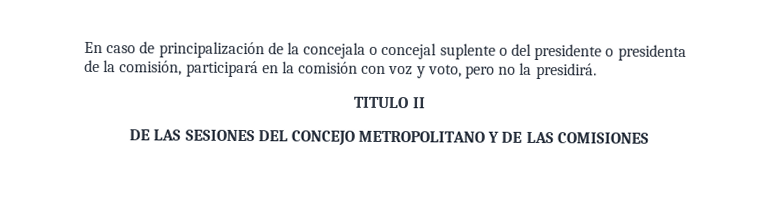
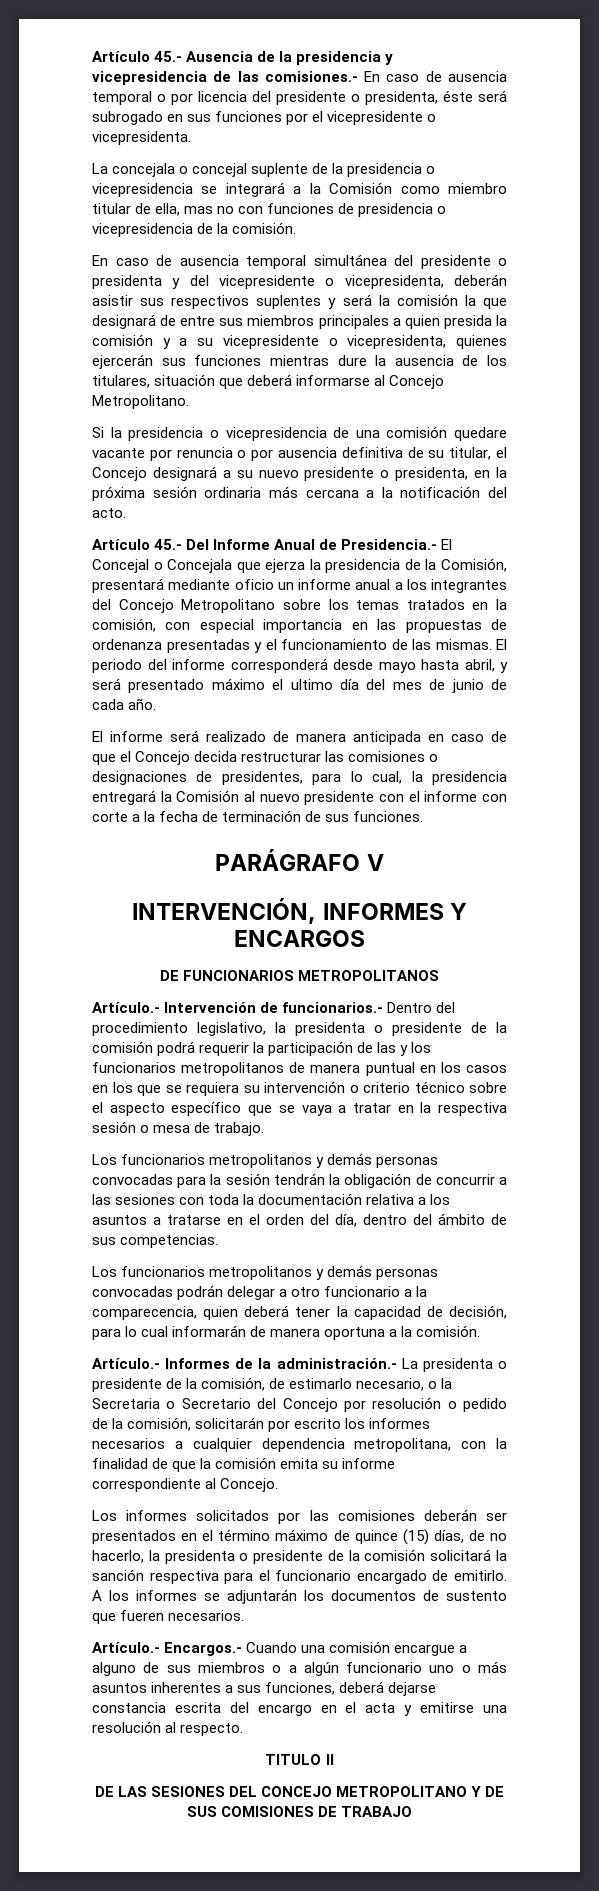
- En caso de principalización de la concejala o concejal suplente o del presidente o presidenta de la comisión, participará en la comisión con voz y voto, pero no la presidirá.
+ Artículo 45.- Ausencia de la presidencia y vicepresidencia de las comisiones.- En caso de ausencia temporal o por licencia del presidente o presidenta, éste será subrogado en sus funciones por el vicepresidente o vicepresidenta.
+ La concejala o concejal suplente de la presidencia o vicepresidencia se integrará a la Comisión como miembro titular de ella, mas no con funciones de presidencia o vicepresidencia de la comisión.
+ En caso de ausencia temporal simultánea del presidente o presidenta y del vicepresidente o vicepresidenta, deberán asistir sus respectivos suplentes y será la comisión la que designará de entre sus miembros principales a quien presida la comisión y a su vicepresidente o vicepresidenta, quienes ejercerán sus funciones mientras dure la ausencia de los titulares, situación que deberá informarse al Concejo Metropolitano.
+ Si la presidencia o vicepresidencia de una comisión quedare vacante por renuncia o por ausencia definitiva de su titular, el Concejo designará a su nuevo presidente o presidenta, en la próxima sesión ordinaria más cercana a la notificación del acto.
+ Artículo 45.- Del Informe Anual de Presidencia.- El Concejal o Concejala que ejerza la presidencia de la Comisión, presentará mediante oficio un informe anual a los integrantes del Concejo Metropolitano sobre los temas tratados en la comisión, con especial importancia en las propuestas de ordenanza presentadas y el funcionamiento de las mismas. El periodo del informe corresponderá desde mayo hasta abril, y será presentado máximo el ultimo día del mes de junio de cada año.
+ El informe será realizado de manera anticipada en caso de que el Concejo decida restructurar las comisiones o designaciones de presidentes, para lo cual, la presidencia entregará la Comisión al nuevo presidente con el informe con corte a la fecha de terminación de sus funciones.
+ PARÁGRAFO V
+ INTERVENCIÓN, INFORMES Y ENCARGOS
+ DE FUNCIONARIOS METROPOLITANOS
+ Artículo.- Intervención de funcionarios.- Dentro del procedimiento legislativo, la presidenta o presidente de la comisión podrá requerir la participación de las y los funcionarios metropolitanos de manera puntual en los casos en los que se requiera su intervención o criterio técnico sobre el aspecto específico que se vaya a tratar en la respectiva sesión o mesa de trabajo.
+ Los funcionarios metropolitanos y demás personas convocadas para la sesión tendrán la obligación de concurrir a las sesiones con toda la documentación relativa a los asuntos a tratarse en el orden del día, dentro del ámbito de sus competencias.
+ Los funcionarios metropolitanos y demás personas convocadas podrán delegar a otro funcionario a la comparecencia, quien deberá tener la capacidad de decisión, para lo cual informarán de manera oportuna a la comisión.
+ Artículo.- Informes de la administración.- La presidenta o presidente de la comisión, de estimarlo necesario, o la Secretaria o Secretario del Concejo por resolución o pedido de la comisión, solicitarán por escrito los informes necesarios a cualquier dependencia metropolitana, con la finalidad de que la comisión emita su informe correspondiente al Concejo.
+ Los informes solicitados por las comisiones deberán ser presentados en el término máximo de quince (15) días, de no hacerlo, la presidenta o presidente de la comisión solicitará la sanción respectiva para el funcionario encargado de emitirlo. A los informes se adjuntarán los documentos de sustento que fueren necesarios.
+ Artículo.- Encargos.- Cuando una comisión encargue a alguno de sus miembros o a algún funcionario uno o más asuntos inherentes a sus funciones, deberá dejarse constancia escrita del encargo en el acta y emitirse una resolución al respecto.
- DE LAS SESIONES DEL CONCEJO METROPOLITANO Y DE LAS COMISIONES
+ DE LAS SESIONES DEL CONCEJO METROPOLITANO Y DE SUS COMISIONES DE TRABAJO

